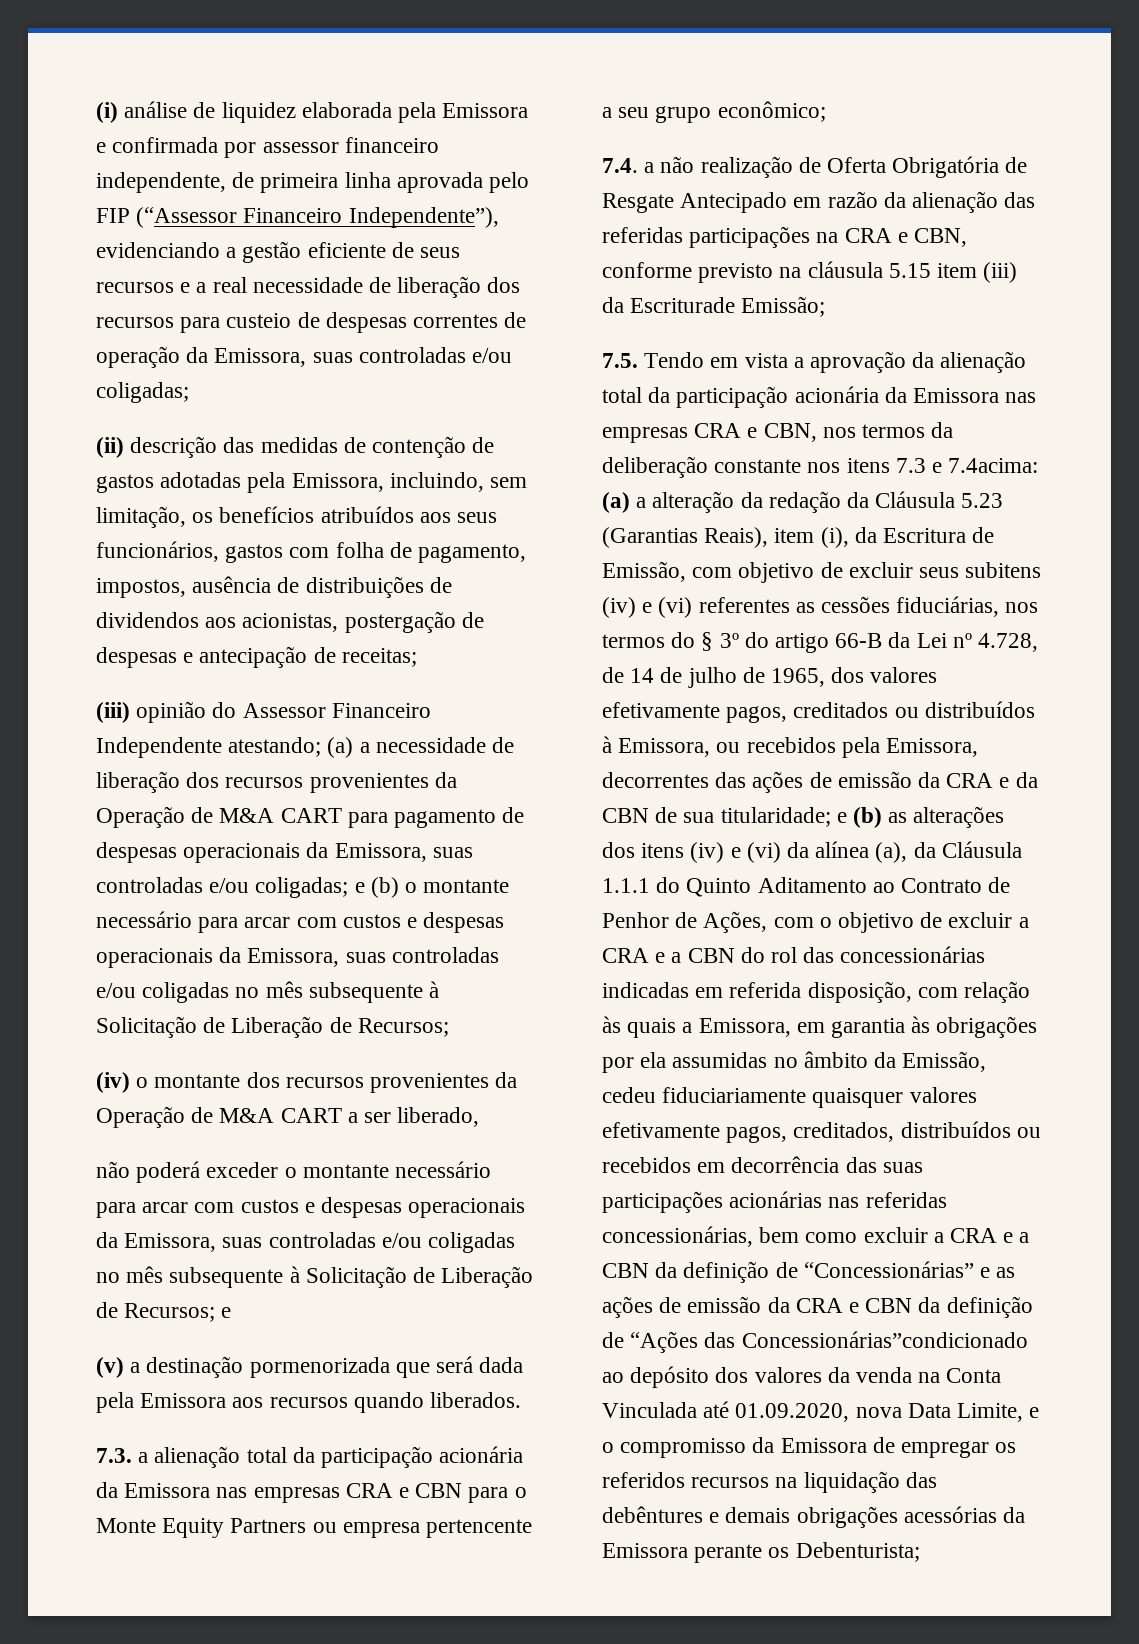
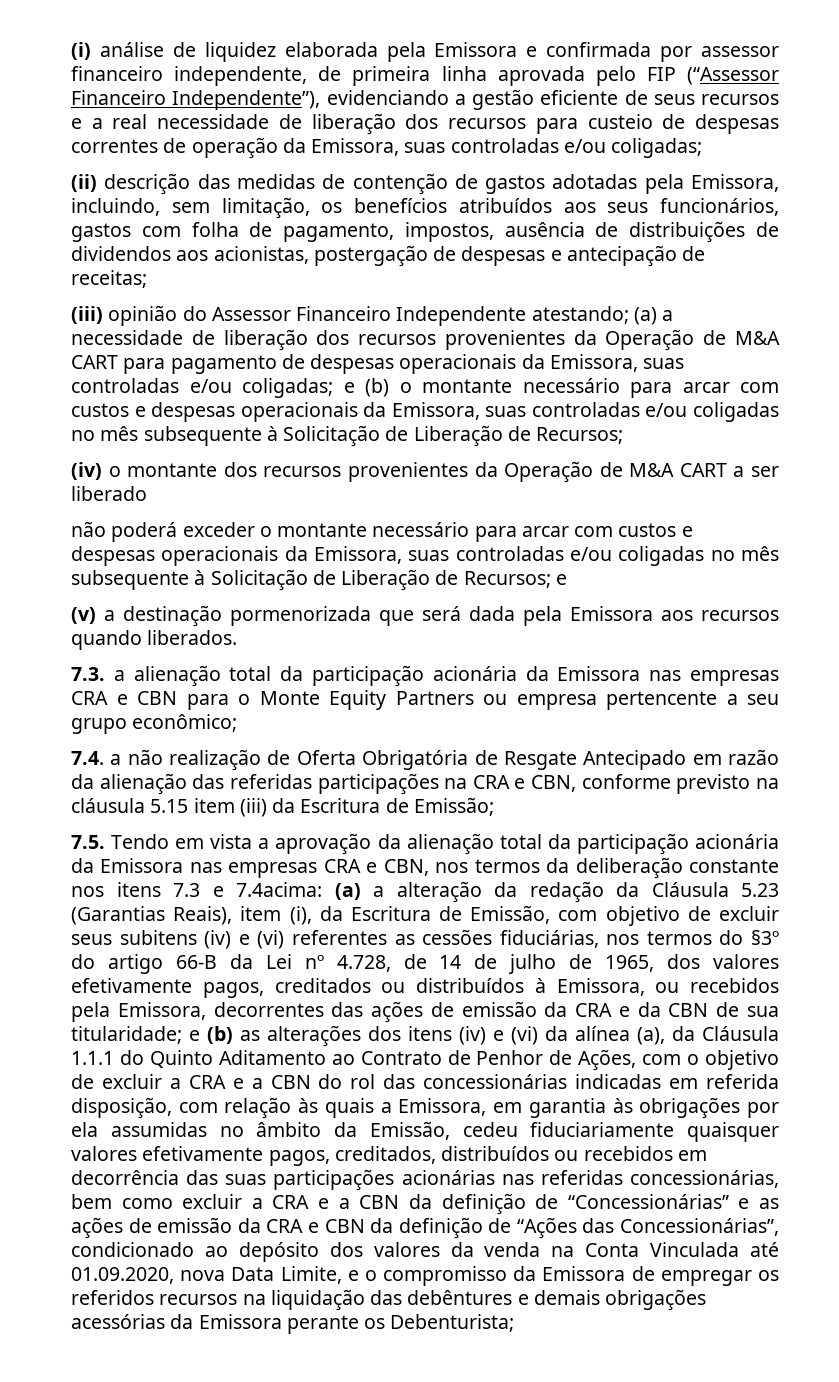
- (iv) o montante dos recursos provenientes da Operação de M&A CART a ser liberado,
+ (iv) o montante dos recursos provenientes da Operação de M&A CART a ser liberado
- 7.4. a não realização de Oferta Obrigatória de Resgate Antecipado em razão da alienação das referidas participações na CRA e CBN, conforme previsto na cláusula 5.15 item (iii) da Escriturade Emissão;
+ 7.4. a não realização de Oferta Obrigatória de Resgate Antecipado em razão da alienação das referidas participações na CRA e CBN, conforme previsto na cláusula 5.15 item (iii) da Escritura de Emissão;
- (a) a alteração da redação da Cláusula 5.23 (Garantias Reais), item (i), da Escritura de Emissão, com objetivo de excluir seus subitens (iv) e (vi) referentes as cessões fiduciárias, nos termos do § 3º do artigo 66-B da Lei nº 4.728, de 14 de julho de 1965, dos valores efetivamente pagos, creditados ou distribuídos à Emissora, ou recebidos pela Emissora, decorrentes das ações de emissão da CRA e da CBN de sua titularidade;
+ (a) a alteração da redação da Cláusula 5.23 (Garantias Reais), item (i), da Escritura de Emissão, com objetivo de excluir seus subitens (iv) e (vi) referentes as cessões fiduciárias, nos termos do §3º do artigo 66-B da Lei nº 4.728, de 14 de julho de 1965, dos valores efetivamente pagos, creditados ou distribuídos à Emissora, ou recebidos pela Emissora, decorrentes das ações de emissão da CRA e da CBN de sua titularidade;
- e (b) as alterações dos itens (iv) e (vi) da alínea (a), da Cláusula 1.1.1 do Quinto Aditamento ao Contrato de Penhor de Ações, com o objetivo de excluir a CRA e a CBN do rol das concessionárias indicadas em referida disposição, com relação às quais a Emissora, em garantia às obrigações por ela assumidas no âmbito da Emissão, cedeu fiduciariamente quaisquer valores efetivamente pagos, creditados, distribuídos ou recebidos em decorrência das suas participações acionárias nas referidas concessionárias, bem como excluir a CRA e a CBN da definição de “Concessionárias” e as ações de emissão da CRA e CBN da definição de “Ações das Concessionárias”condicionado ao depósito dos valores da venda na Conta Vinculada até 01.09.2020, nova Data Limite, e o compromisso da Emissora de empregar os referidos recursos na liquidação das debêntures e demais obrigações acessórias da Emissora perante os Debenturista;
+ e (b) as alterações dos itens (iv) e (vi) da alínea (a), da Cláusula 1.1.1 do Quinto Aditamento ao Contrato de Penhor de Ações, com o objetivo de excluir a CRA e a CBN do rol das concessionárias indicadas em referida disposição, com relação às quais a Emissora, em garantia às obrigações por ela assumidas no âmbito da Emissão, cedeu fiduciariamente quaisquer valores efetivamente pagos, creditados, distribuídos ou recebidos em decorrência das suas participações acionárias nas referidas concessionárias, bem como excluir a CRA e a CBN da definição de “Concessionárias” e as ações de emissão da CRA e CBN da definição de “Ações das Concessionárias”, condicionado ao depósito dos valores da venda na Conta Vinculada até 01.09.2020, nova Data Limite, e o compromisso da Emissora de empregar os referidos recursos na liquidação das debêntures e demais obrigações acessórias da Emissora perante os Debenturista;

